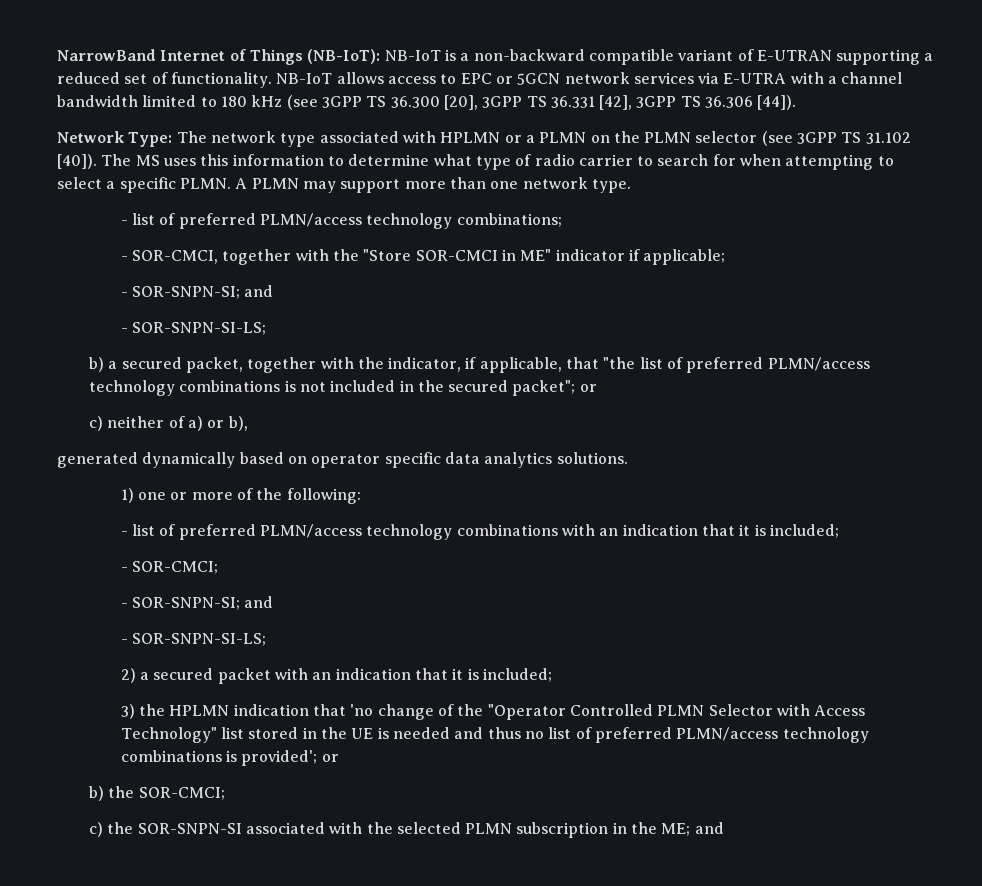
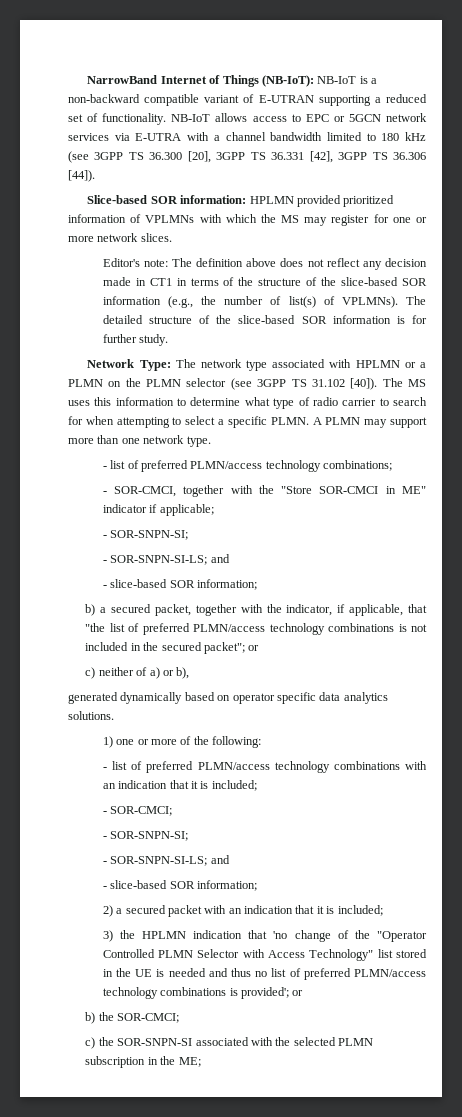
+ Slice-based SOR information: HPLMN provided prioritized information of VPLMNs with which the MS may register for one or more network slices.
+ Editor's note: The definition above does not reflect any decision made in CT1 in terms of the structure of the slice-based SOR information (e.g., the number of list(s) of VPLMNs). The detailed structure of the slice-based SOR information is for further study.
  - SOR-CMCI, together with the "Store SOR-CMCI in ME" indicator if applicable;
- - SOR-SNPN-SI; and
- - SOR-SNPN-SI-LS;
+ - SOR-SNPN-SI;
+ - SOR-SNPN-SI-LS; and
+ - slice-based SOR information;
  - SOR-CMCI;
- - SOR-SNPN-SI; and
- - SOR-SNPN-SI-LS;
+ - SOR-SNPN-SI;
+ - SOR-SNPN-SI-LS; and
+ - slice-based SOR information;
- c) the SOR-SNPN-SI associated with the selected PLMN subscription in the ME; and
+ c) the SOR-SNPN-SI associated with the selected PLMN subscription in the ME;

